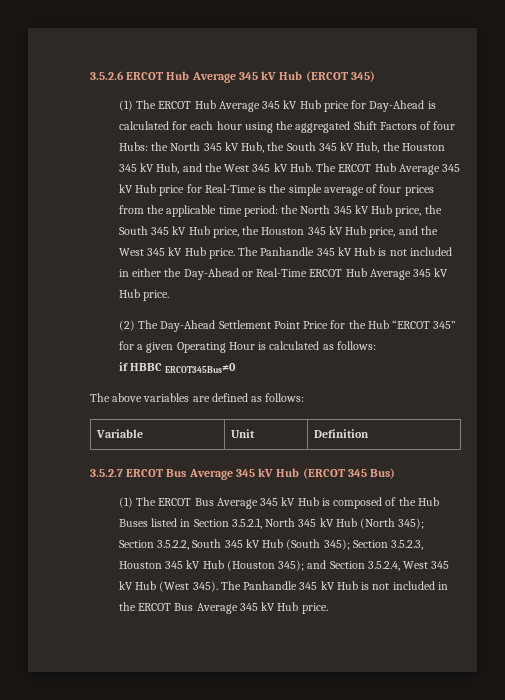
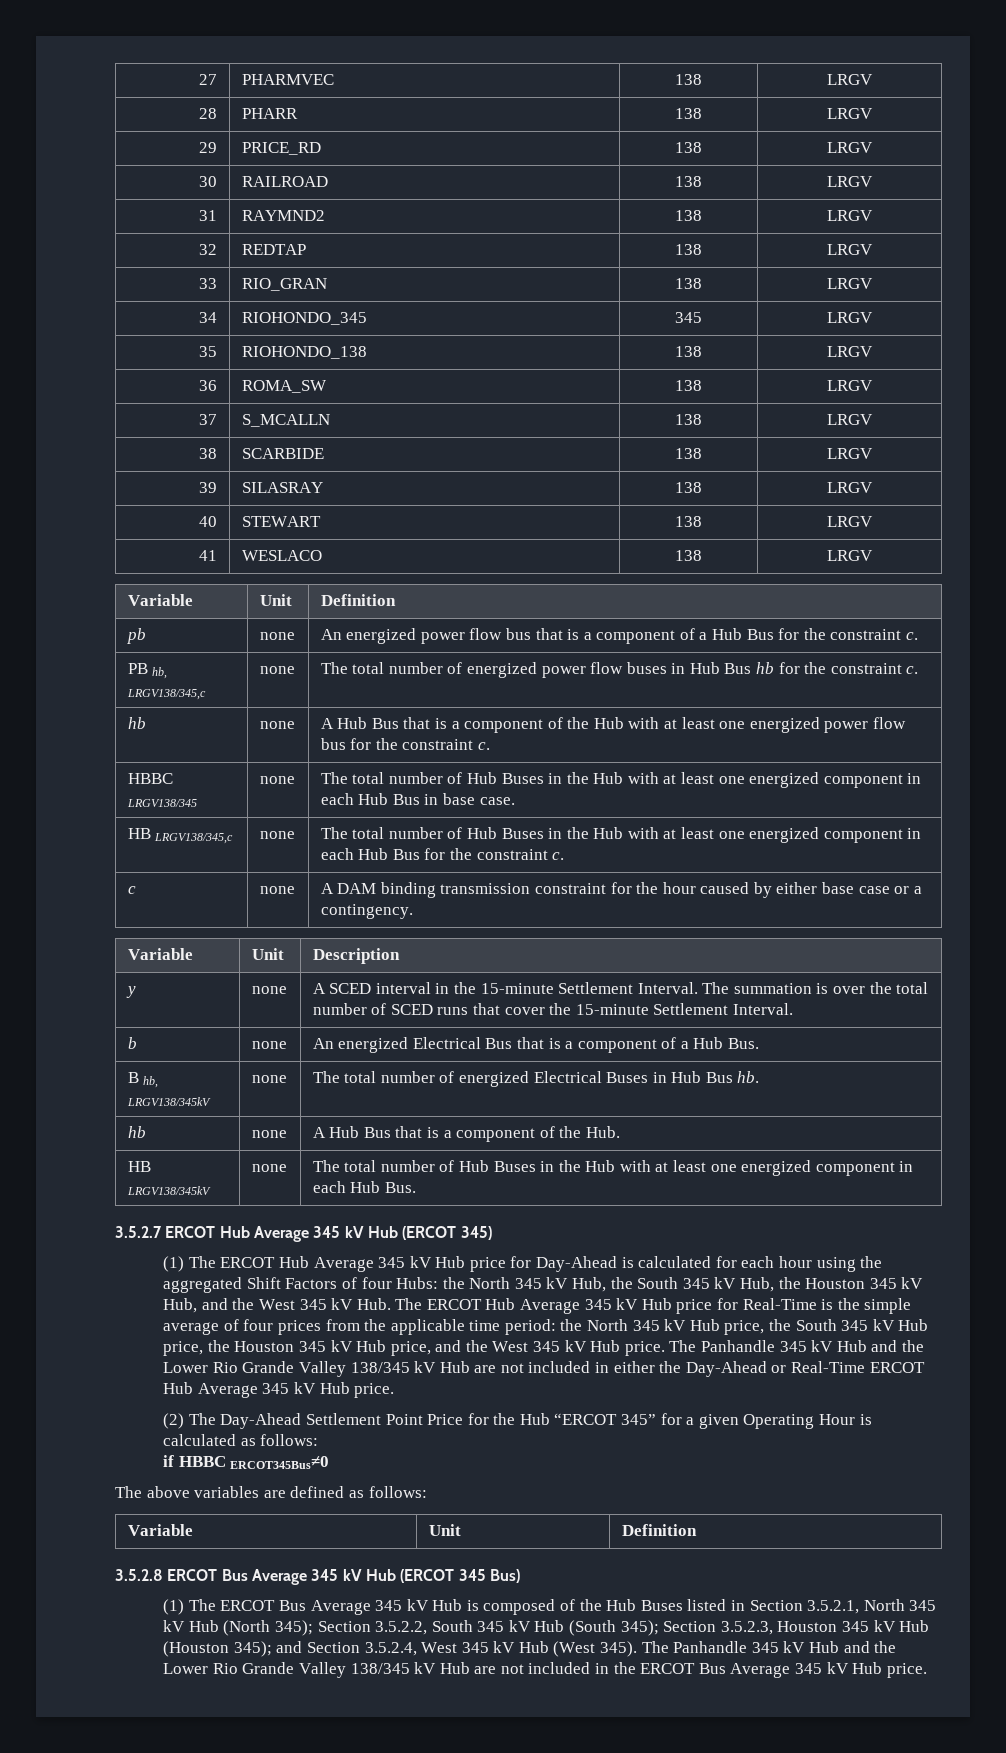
- 3.5.2.6 ERCOT Hub Average 345 kV Hub (ERCOT 345)
+ 27 | PHARMVEC | 138 | LRGV
+ 28 | PHARR | 138 | LRGV
+ 29 | PRICE_RD | 138 | LRGV
+ 30 | RAILROAD | 138 | LRGV
+ 31 | RAYMND2 | 138 | LRGV
+ 32 | REDTAP | 138 | LRGV
+ 33 | RIO_GRAN | 138 | LRGV
+ 34 | RIOHONDO_345 | 345 | LRGV
+ 35 | RIOHONDO_138 | 138 | LRGV
+ 36 | ROMA_SW | 138 | LRGV
+ 37 | S_MCALLN | 138 | LRGV
+ 38 | SCARBIDE | 138 | LRGV
+ 39 | SILASRAY | 138 | LRGV
+ 40 | STEWART | 138 | LRGV
+ 41 | WESLACO | 138 | LRGV
+ Variable | Unit | Definition
+ pb | none | An energized power flow bus that is a component of a Hub Bus for the constraint c.
+ PB hb, LRGV138/345,c | none | The total number of energized power flow buses in Hub Bus hb for the constraint c.
+ hb | none | A Hub Bus that is a component of the Hub with at least one energized power flow bus for the constraint c.
+ HBBC LRGV138/345 | none | The total number of Hub Buses in the Hub with at least one energized component in each Hub Bus in base case.
+ HB LRGV138/345,c | none | The total number of Hub Buses in the Hub with at least one energized component in each Hub Bus for the constraint c.
+ c | none | A DAM binding transmission constraint for the hour caused by either base case or a contingency.
+ Variable | Unit | Description
+ y | none | A SCED interval in the 15-minute Settlement Interval. The summation is over the total number of SCED runs that cover the 15-minute Settlement Interval.
+ b | none | An energized Electrical Bus that is a component of a Hub Bus.
+ B hb, LRGV138/345kV | none | The total number of energized Electrical Buses in Hub Bus hb.
+ hb | none | A Hub Bus that is a component of the Hub.
+ HB LRGV138/345kV | none | The total number of Hub Buses in the Hub with at least one energized component in each Hub Bus.
+ 3.5.2.7 ERCOT Hub Average 345 kV Hub (ERCOT 345)
- The Panhandle 345 kV Hub is not included in either the Day-Ahead or Real-Time ERCOT Hub Average 345 kV Hub price.
+ The Panhandle 345 kV Hub and the Lower Rio Grande Valley 138/345 kV Hub are not included in either the Day-Ahead or Real-Time ERCOT Hub Average 345 kV Hub price.
- 3.5.2.7 ERCOT Bus Average 345 kV Hub (ERCOT 345 Bus)
+ 3.5.2.8 ERCOT Bus Average 345 kV Hub (ERCOT 345 Bus)
- The Panhandle 345 kV Hub is not included in the ERCOT Bus Average 345 kV Hub price.
+ The Panhandle 345 kV Hub and the Lower Rio Grande Valley 138/345 kV Hub are not included in the ERCOT Bus Average 345 kV Hub price.

